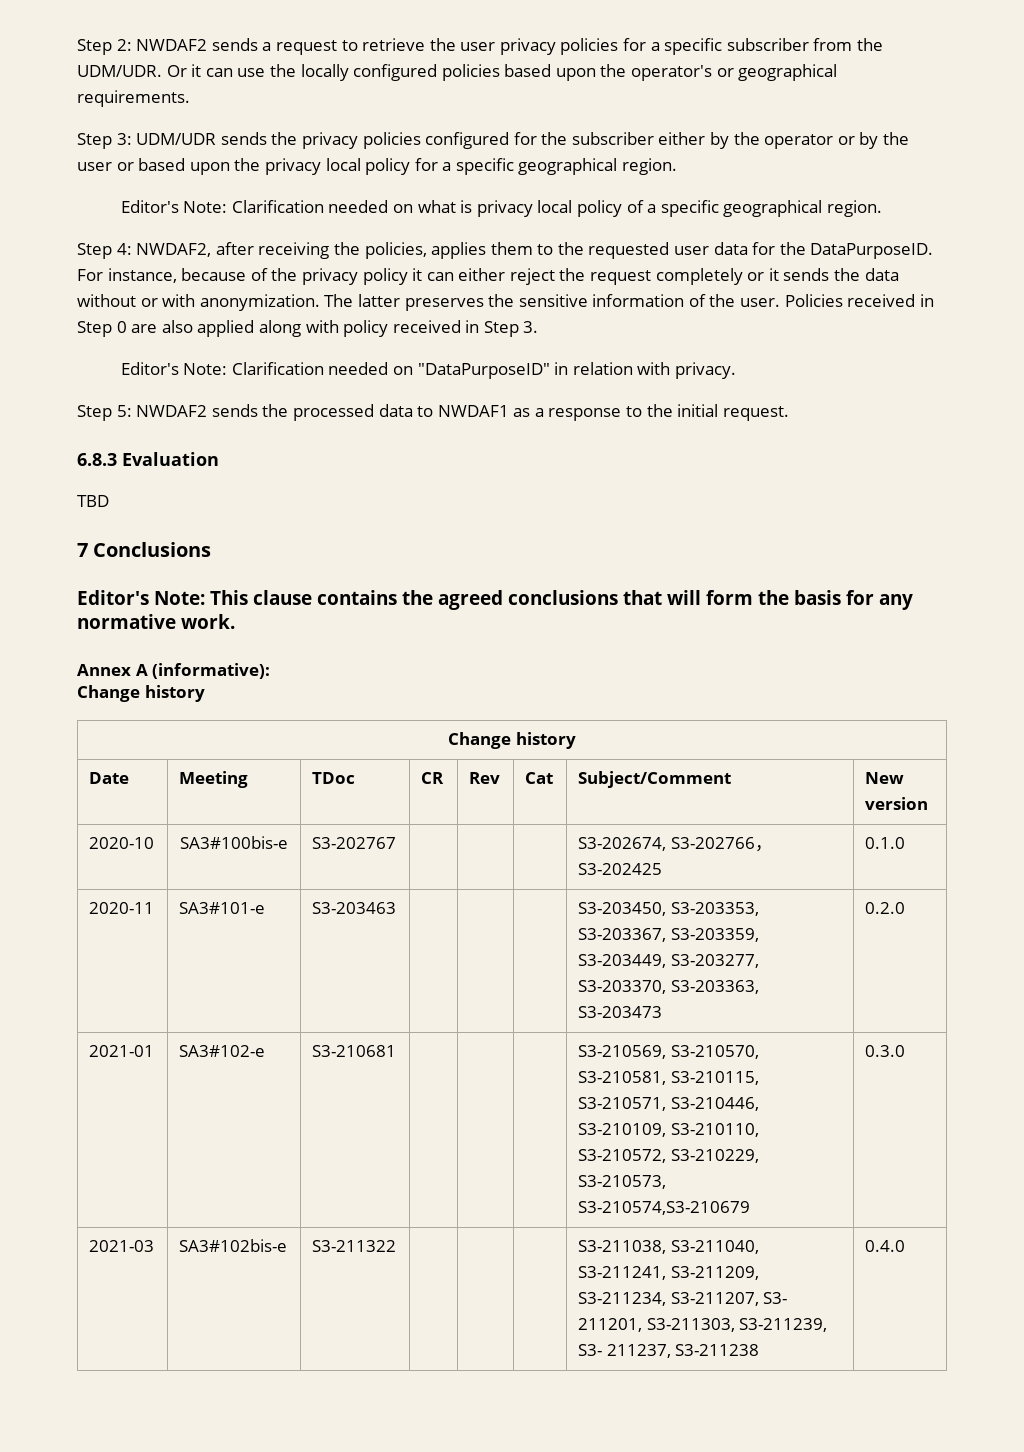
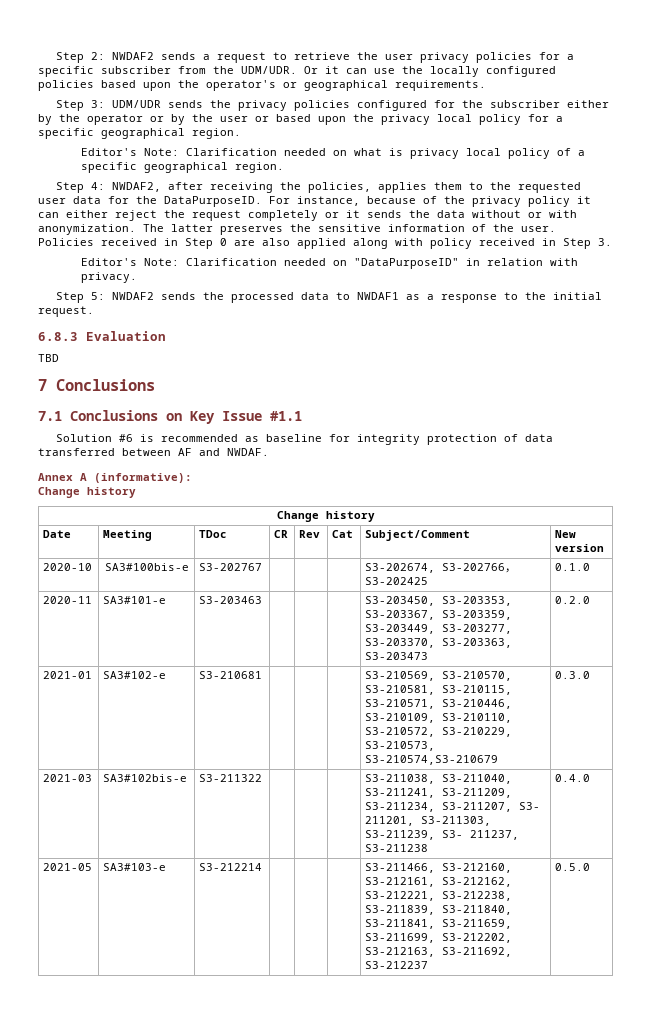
- Editor's Note: This clause contains the agreed conclusions that will form the basis for any normative work.
+ 7.1 Conclusions on Key Issue #1.1
+ Solution #6 is recommended as baseline for integrity protection of data transferred between AF and NWDAF.
+ 2021-05 | SA3#103-e | S3-212214 | | | | S3-211466, S3-212160, S3-212161, S3-212162, S3-212221, S3-212238, S3-211839, S3-211840, S3-211841, S3-211659, S3-211699, S3-212202, S3-212163, S3-211692, S3-212237 | 0.5.0

